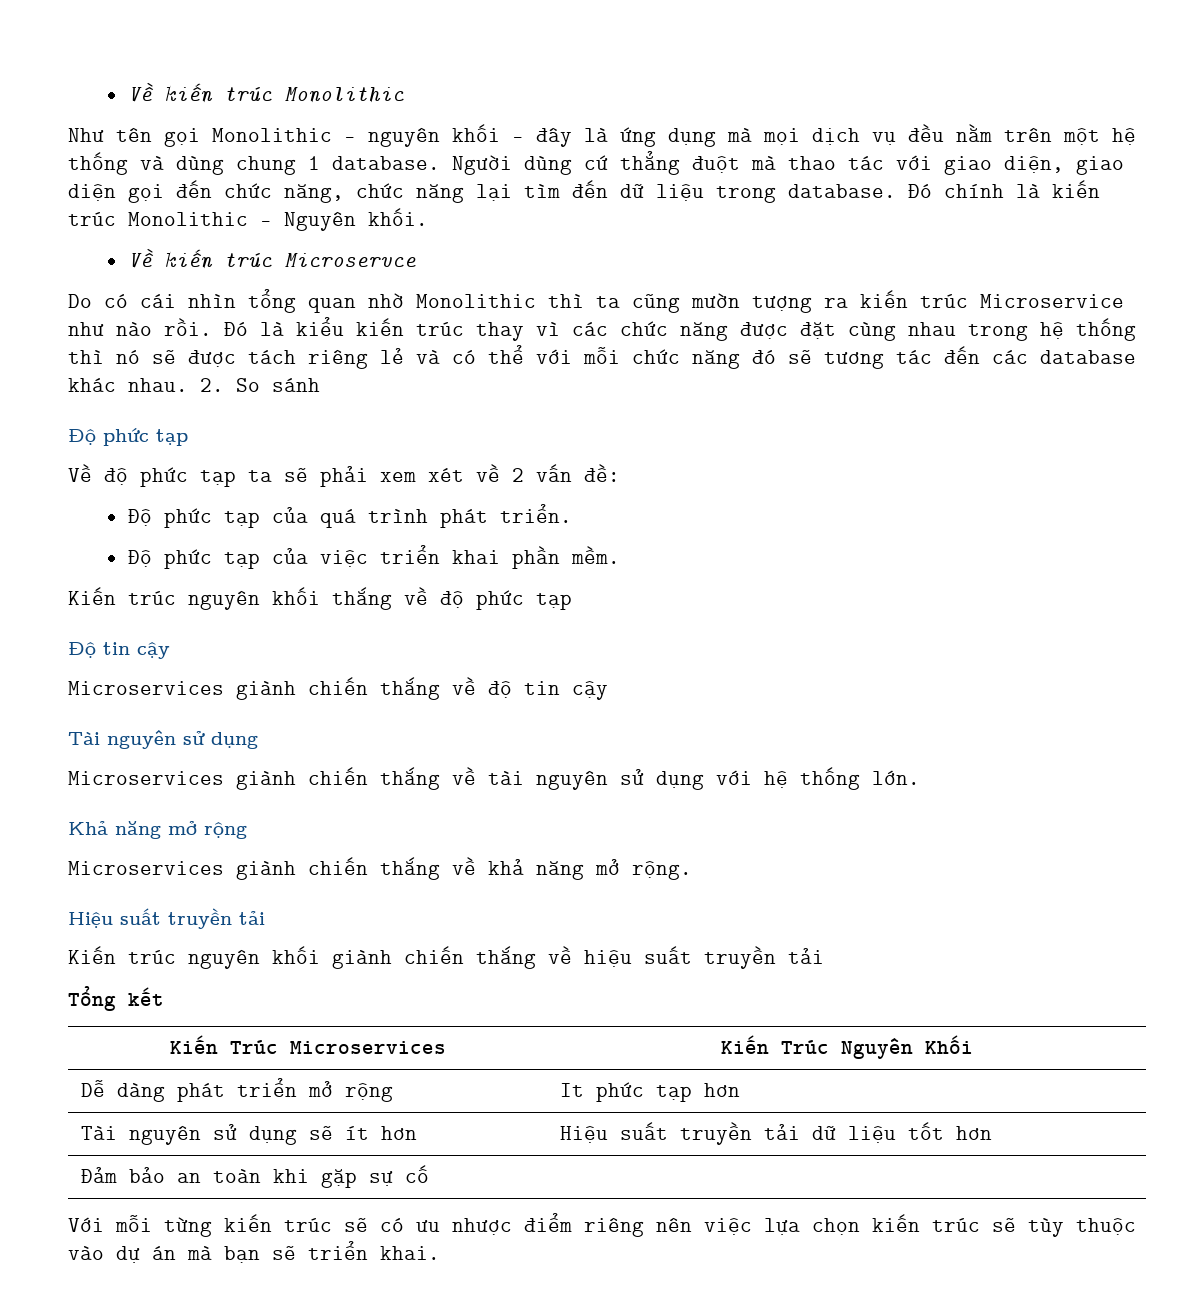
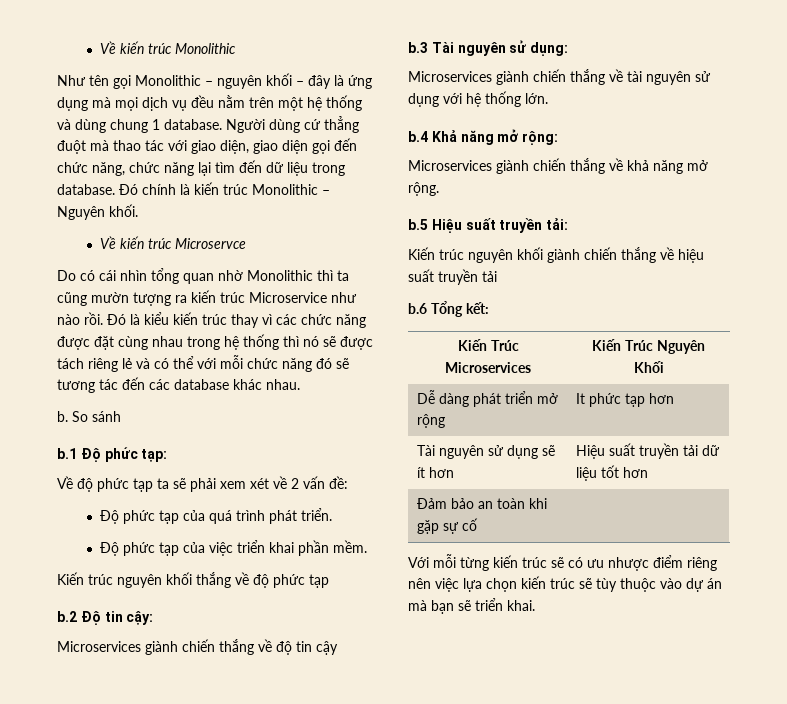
- Đó là kiểu kiến trúc thay vì các chức năng được đặt cùng nhau trong hệ thống thì nó sẽ được tách riêng lẻ và có thể với mỗi chức năng đó sẽ tương tác đến các database khác nhau. 2. So sánh
- Độ phức tạp
+ Đó là kiểu kiến trúc thay vì các chức năng được đặt cùng nhau trong hệ thống thì nó sẽ được tách riêng lẻ và có thể với mỗi chức năng đó sẽ tương tác đến các database khác nhau.
+ b. So sánh
+ b.1 Độ phức tạp:
- Độ tin cậy
+ b.2 Độ tin cậy:
  Microservices giành chiến thắng về độ tin cậy
- Tài nguyên sử dụng
+ b.3 Tài nguyên sử dụng:
- Khả năng mở rộng
+ b.4 Khả năng mở rộng:
  Microservices giành chiến thắng về khả năng mở rộng.
- Hiệu suất truyền tải
+ b.5 Hiệu suất truyền tải:
- Tổng kết
+ b.6 Tổng kết:

